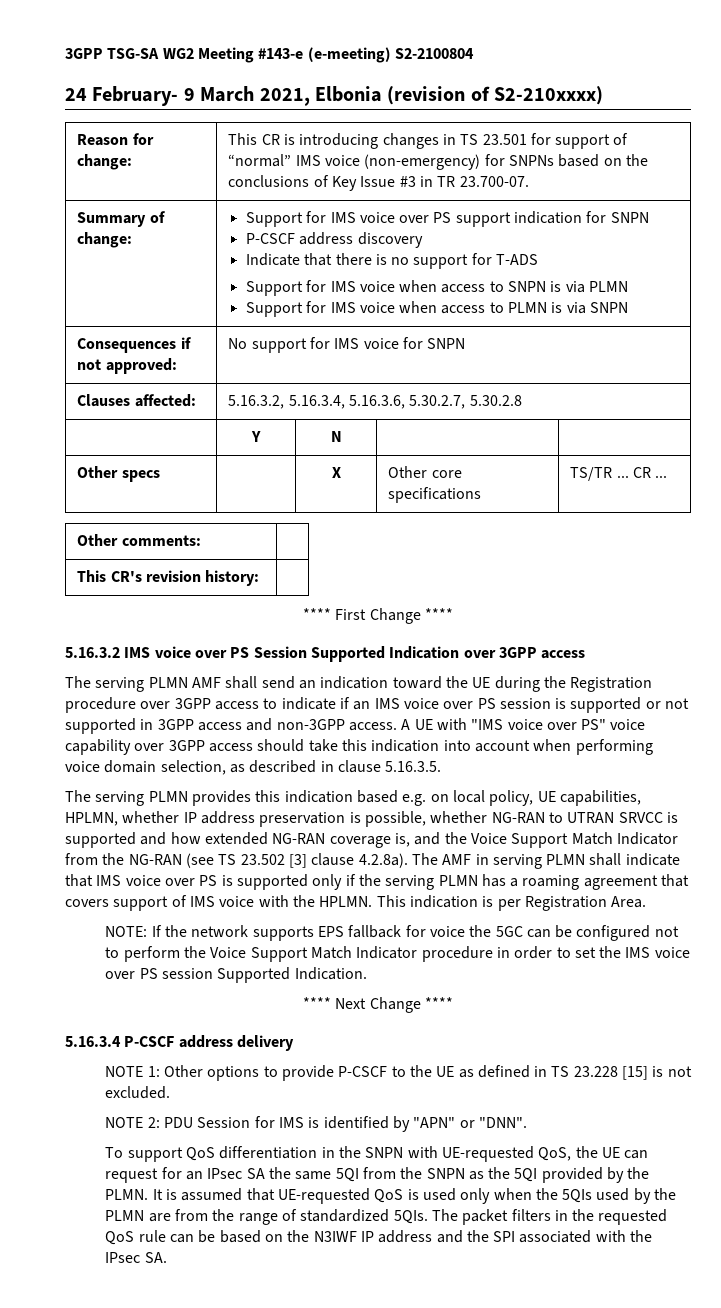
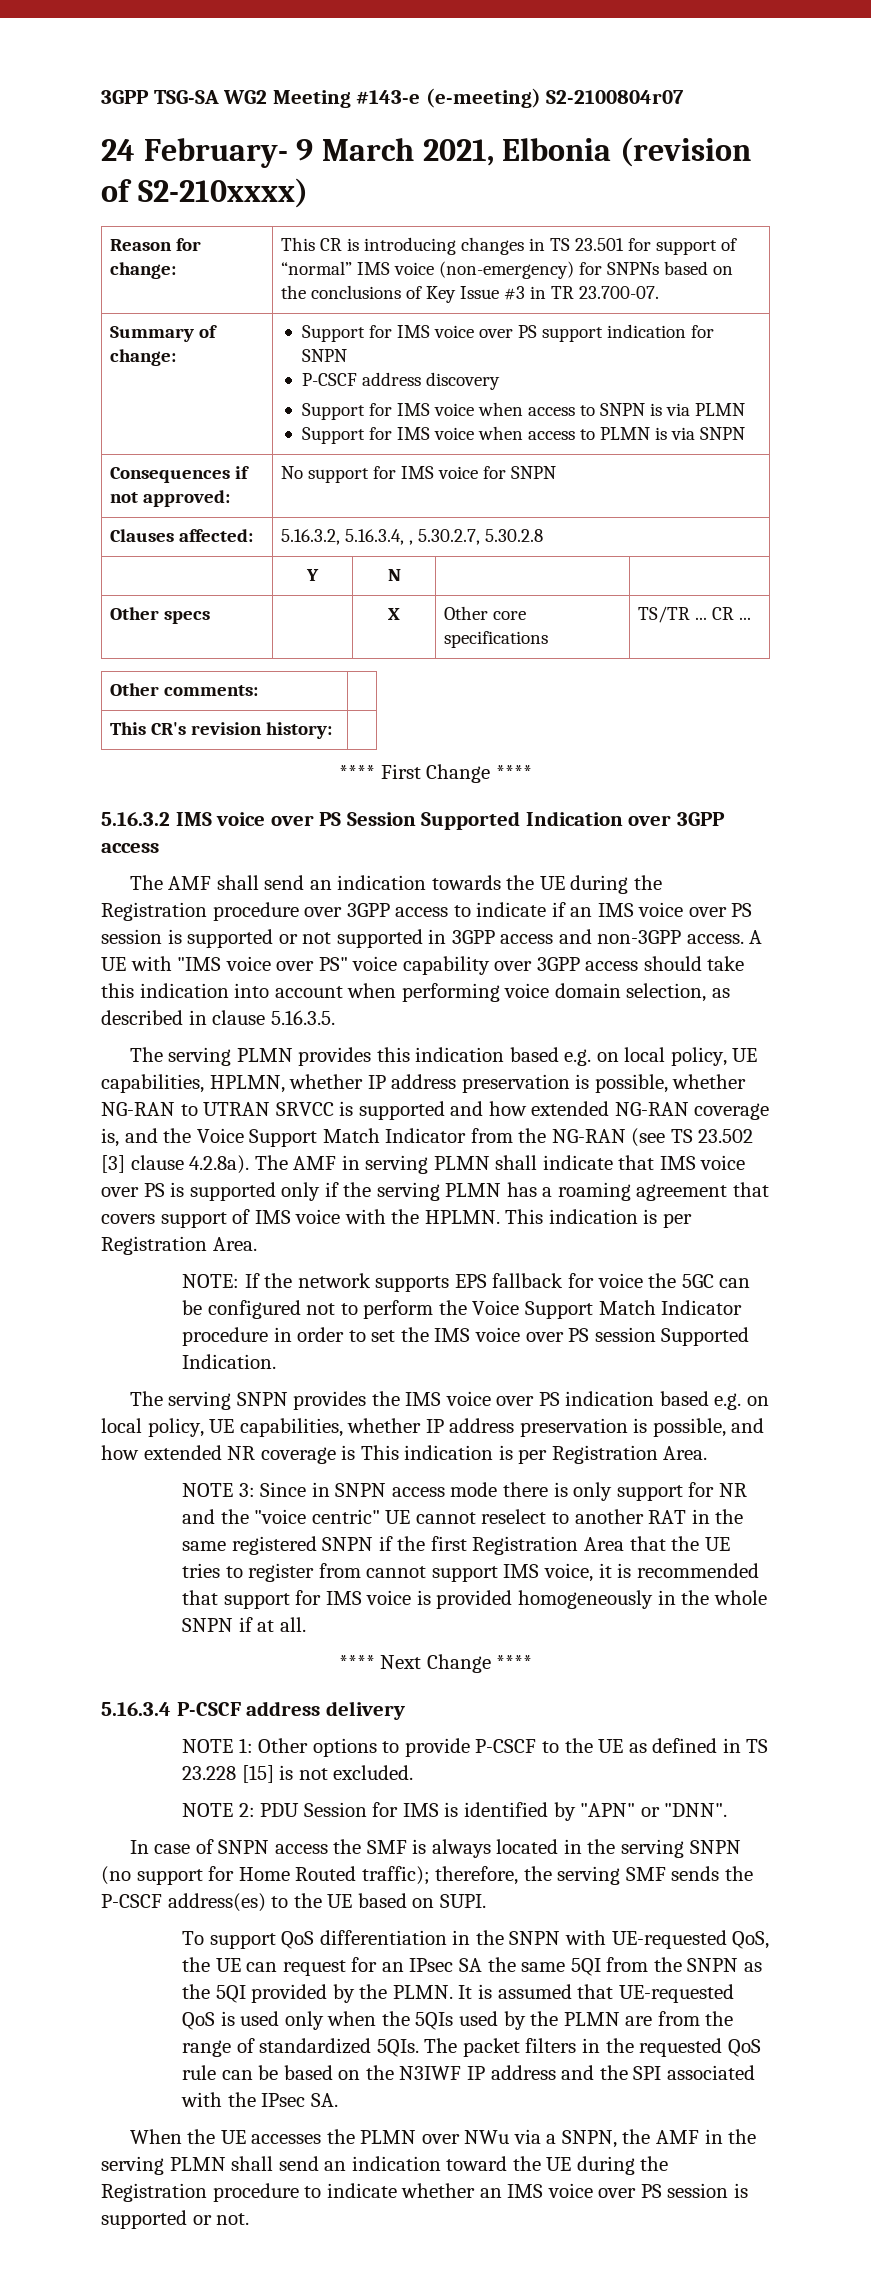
- 3GPP TSG-SA WG2 Meeting #143-e (e-meeting) S2-2100804
+ 3GPP TSG-SA WG2 Meeting #143-e (e-meeting) S2-2100804r07
- Indicate that there is no support for T-ADS
- Clauses affected: | 5.16.3.2, 5.16.3.4, 5.16.3.6, 5.30.2.7, 5.30.2.8
+ Clauses affected: | 5.16.3.2, 5.16.3.4, , 5.30.2.7, 5.30.2.8
- The serving PLMN AMF shall send an indication toward the UE during the Registration procedure over 3GPP access to indicate if an IMS voice over PS session is supported or not supported in 3GPP access and non-3GPP access.
+ The AMF shall send an indication towards the UE during the Registration procedure over 3GPP access to indicate if an IMS voice over PS session is supported or not supported in 3GPP access and non-3GPP access.
+ The serving SNPN provides the IMS voice over PS indication based e.g. on local policy, UE capabilities, whether IP address preservation is possible, and how extended NR coverage is This indication is per Registration Area.
+ NOTE 3: Since in SNPN access mode there is only support for NR and the "voice centric" UE cannot reselect to another RAT in the same registered SNPN if the first Registration Area that the UE tries to register from cannot support IMS voice, it is recommended that support for IMS voice is provided homogeneously in the whole SNPN if at all.
+ In case of SNPN access the SMF is always located in the serving SNPN (no support for Home Routed traffic); therefore, the serving SMF sends the P-CSCF address(es) to the UE based on SUPI.
+ When the UE accesses the PLMN over NWu via a SNPN, the AMF in the serving PLMN shall send an indication toward the UE during the Registration procedure to indicate whether an IMS voice over PS session is supported or not.

